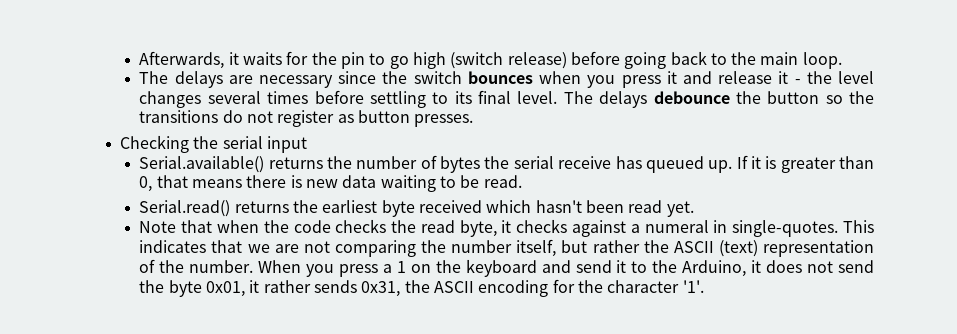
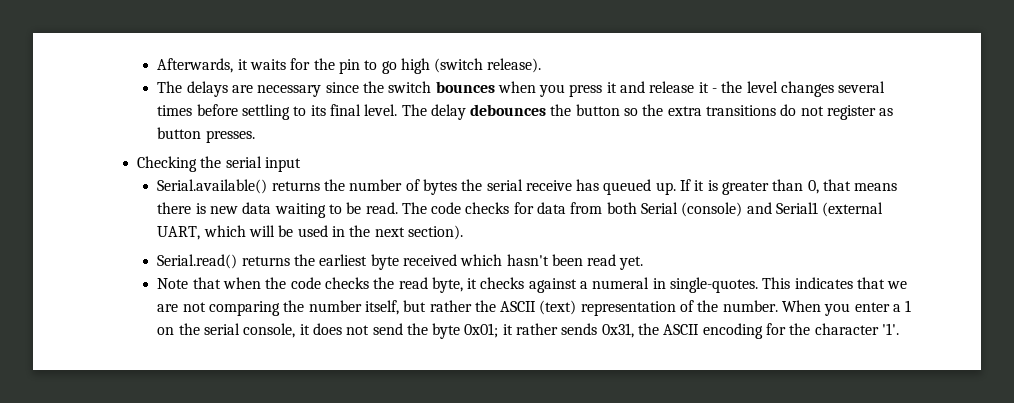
- Afterwards, it waits for the pin to go high (switch release) before going back to the main loop.
+ Afterwards, it waits for the pin to go high (switch release).
- The delays debounce the button so the transitions do not register as button presses.
+ The delay debounces the button so the extra transitions do not register as button presses.
+ The code checks for data from both Serial (console) and Serial1 (external UART, which will be used in the next section).
- When you press a 1 on the keyboard and send it to the Arduino, it does not send the byte 0x01, it rather sends 0x31, the ASCII encoding for the character '1'.
+ When you enter a 1 on the serial console, it does not send the byte 0x01; it rather sends 0x31, the ASCII encoding for the character '1'.

